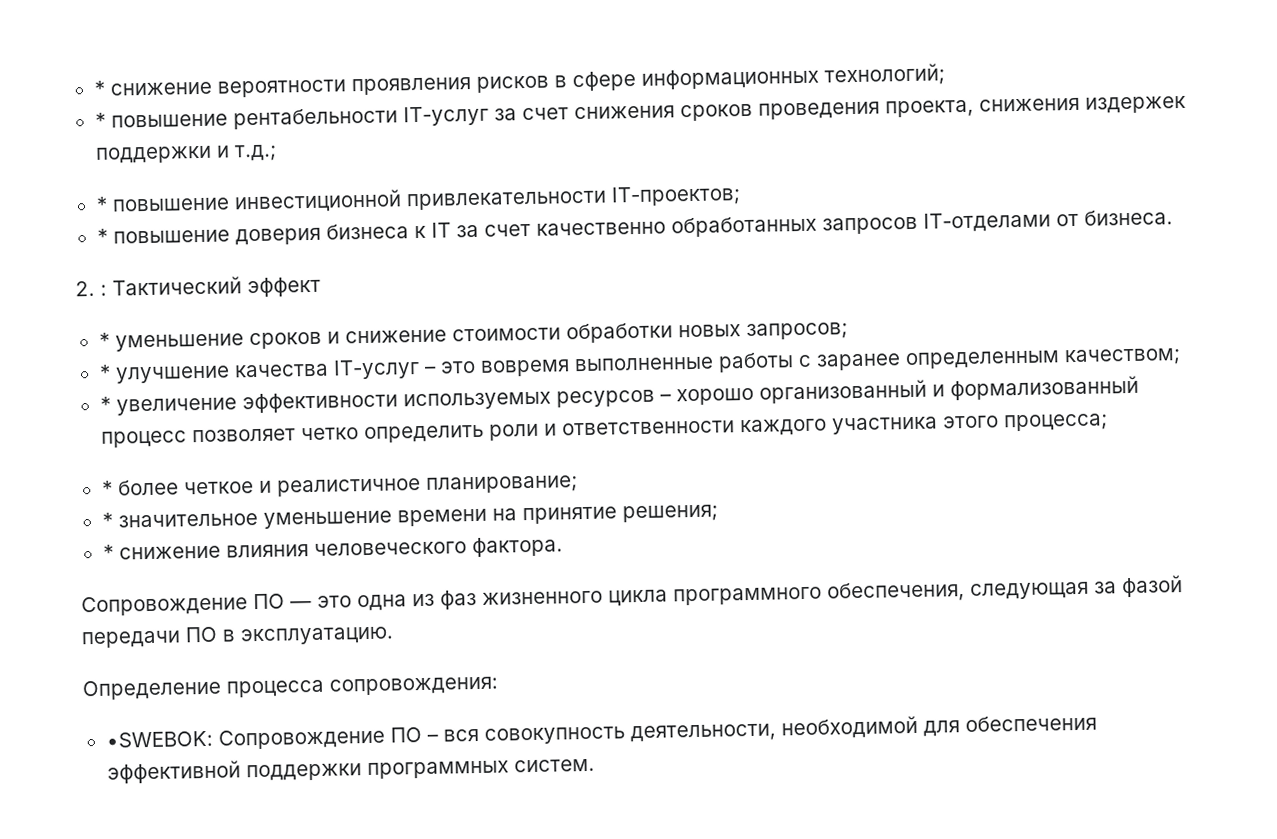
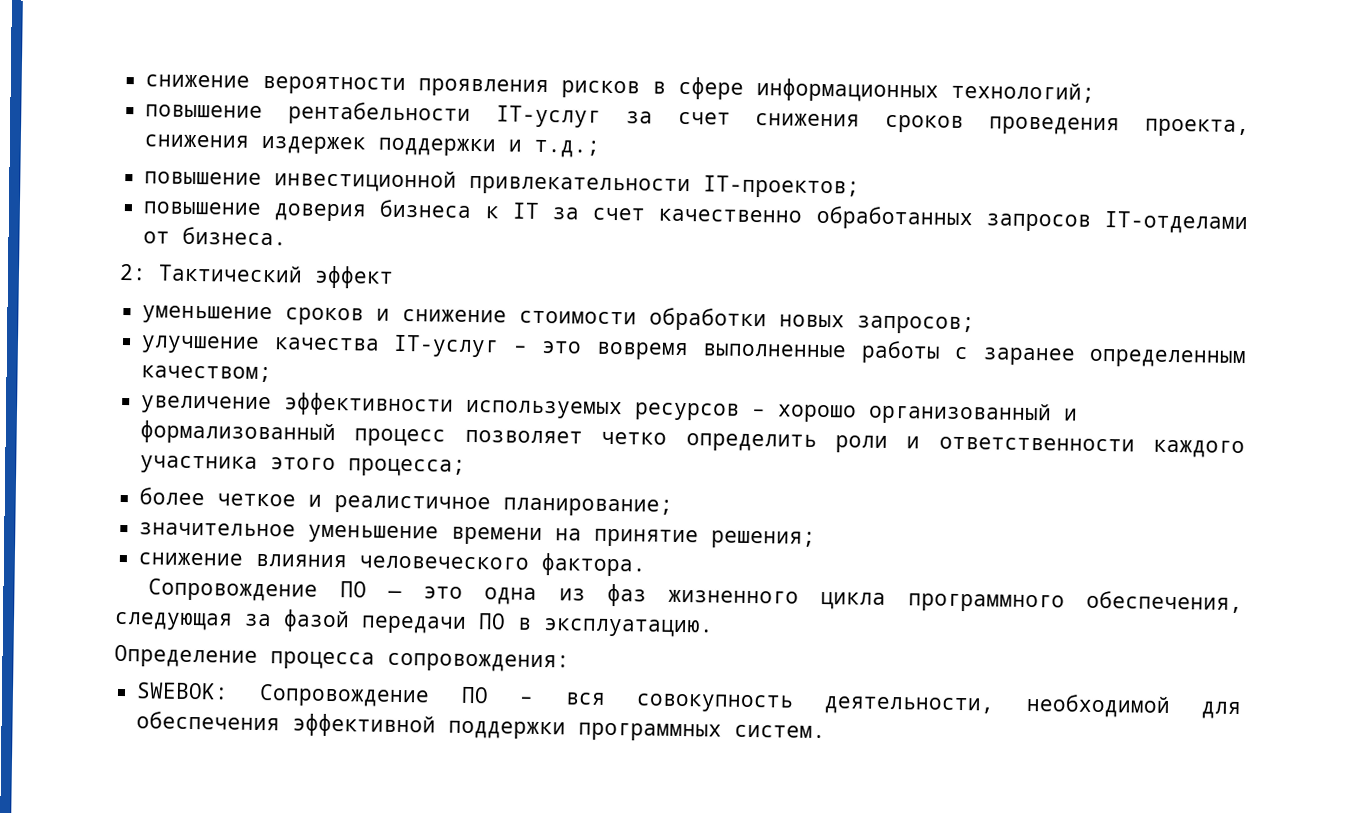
- * снижение вероятности проявления рисков в сфере информационных технологий;
+ снижение вероятности проявления рисков в сфере информационных технологий;
- * повышение рентабельности IT-услуг за счет снижения сроков проведения проекта, снижения издержек поддержки и т.д.;
+ повышение рентабельности IT-услуг за счет снижения сроков проведения проекта, снижения издержек поддержки и т.д.;
- * повышение инвестиционной привлекательности IT-проектов;
+ повышение инвестиционной привлекательности IT-проектов;
- * повышение доверия бизнеса к IT за счет качественно обработанных запросов IT-отделами от бизнеса.
+ повышение доверия бизнеса к IT за счет качественно обработанных запросов IT-отделами от бизнеса.
- 2. : Тактический эффект
+ 2: Тактический эффект
- * уменьшение сроков и снижение стоимости обработки новых запросов;
+ уменьшение сроков и снижение стоимости обработки новых запросов;
- * улучшение качества IT-услуг – это вовремя выполненные работы с заранее определенным качеством;
+ улучшение качества IT-услуг – это вовремя выполненные работы с заранее определенным качеством;
- * увеличение эффективности используемых ресурсов – хорошо организованный и формализованный процесс позволяет четко определить роли и ответственности каждого участника этого процесса;
+ увеличение эффективности используемых ресурсов – хорошо организованный и формализованный процесс позволяет четко определить роли и ответственности каждого участника этого процесса;
- * более четкое и реалистичное планирование;
+ более четкое и реалистичное планирование;
- * значительное уменьшение времени на принятие решения;
+ значительное уменьшение времени на принятие решения;
- * снижение влияния человеческого фактора.
+ снижение влияния человеческого фактора.
- •SWEBOK: Сопровождение ПО – вся совокупность деятельности, необходимой для обеспечения эффективной поддержки программных систем.
+ SWEBOK: Сопровождение ПО – вся совокупность деятельности, необходимой для обеспечения эффективной поддержки программных систем.

